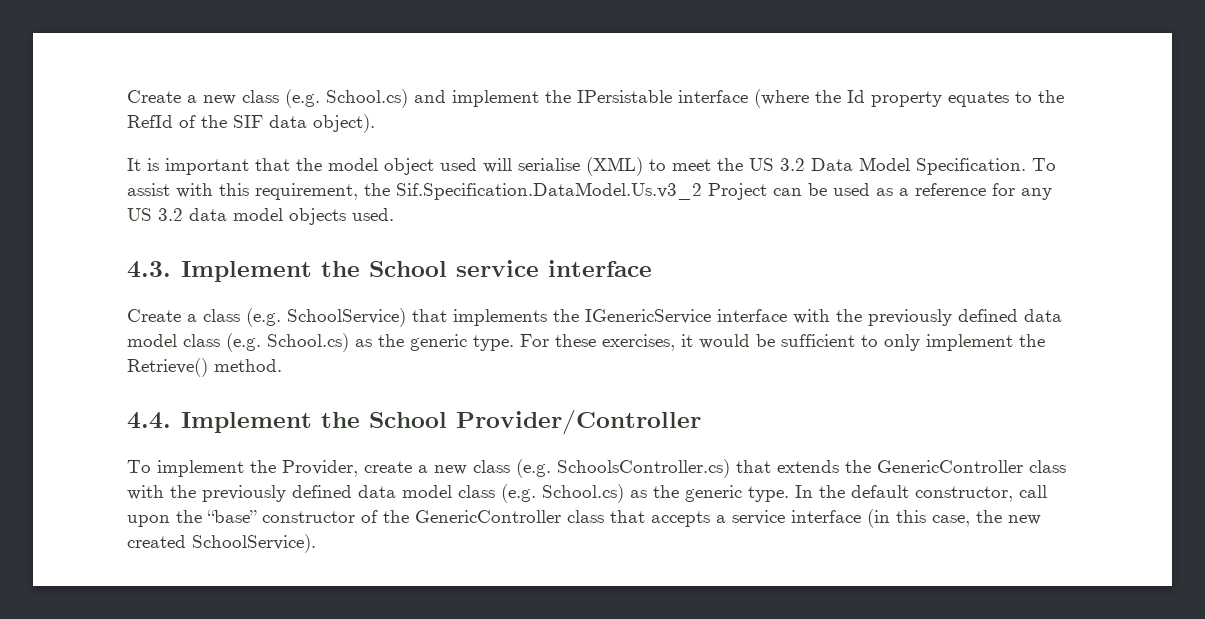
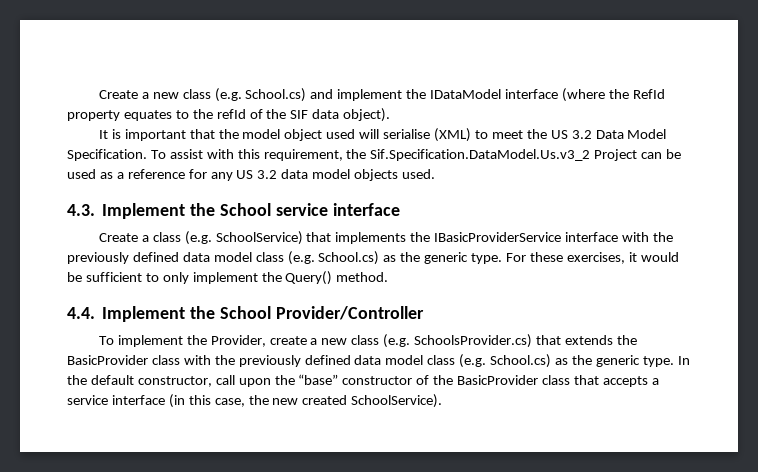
- Create a new class (e.g. School.cs) and implement the IPersistable interface (where the Id property equates to the RefId of the SIF data object).
+ Create a new class (e.g. School.cs) and implement the IDataModel interface (where the RefId property equates to the refId of the SIF data object).
- Create a class (e.g. SchoolService) that implements the IGenericService interface with the previously defined data model class (e.g. School.cs) as the generic type.
+ Create a class (e.g. SchoolService) that implements the IBasicProviderService interface with the previously defined data model class (e.g. School.cs) as the generic type.
- For these exercises, it would be sufficient to only implement the Retrieve() method.
+ For these exercises, it would be sufficient to only implement the Query() method.
- To implement the Provider, create a new class (e.g. SchoolsController.cs) that extends the GenericController class with the previously defined data model class (e.g. School.cs) as the generic type.
+ To implement the Provider, create a new class (e.g. SchoolsProvider.cs) that extends the BasicProvider class with the previously defined data model class (e.g. School.cs) as the generic type.
- In the default constructor, call upon the “base” constructor of the GenericController class that accepts a service interface (in this case, the new created SchoolService).
+ In the default constructor, call upon the “base” constructor of the BasicProvider class that accepts a service interface (in this case, the new created SchoolService).

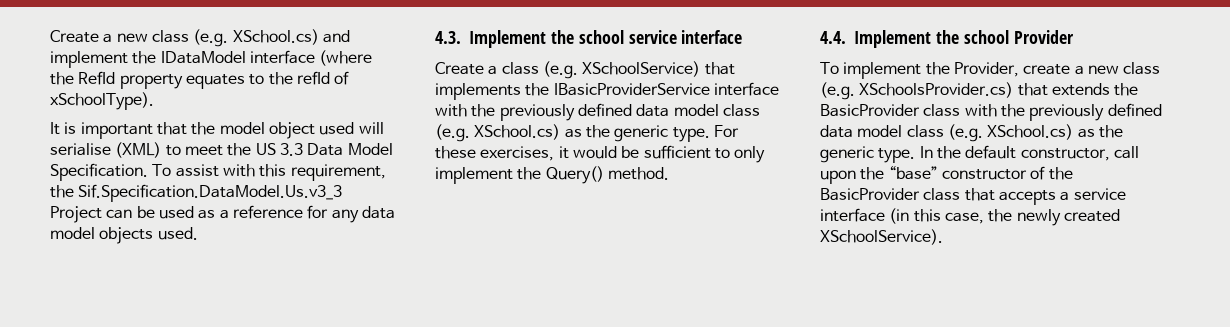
- Create a new class (e.g. School.cs) and implement the IDataModel interface (where the RefId property equates to the refId of the SIF data object).
+ Create a new class (e.g. XSchool.cs) and implement the IDataModel interface (where the RefId property equates to the refId of xSchoolType).
- It is important that the model object used will serialise (XML) to meet the US 3.2 Data Model Specification.
+ It is important that the model object used will serialise (XML) to meet the US 3.3 Data Model Specification.
- To assist with this requirement, the Sif.Specification.DataModel.Us.v3_2 Project can be used as a reference for any US 3.2 data model objects used.
+ To assist with this requirement, the Sif.Specification.DataModel.Us.v3_3 Project can be used as a reference for any data model objects used.
- 4.3. Implement the School service interface
+ 4.3. Implement the school service interface
- Create a class (e.g. SchoolService) that implements the IBasicProviderService interface with the previously defined data model class (e.g. School.cs) as the generic type.
+ Create a class (e.g. XSchoolService) that implements the IBasicProviderService interface with the previously defined data model class (e.g. XSchool.cs) as the generic type.
- 4.4. Implement the School Provider/Controller
+ 4.4. Implement the school Provider
- To implement the Provider, create a new class (e.g. SchoolsProvider.cs) that extends the BasicProvider class with the previously defined data model class (e.g. School.cs) as the generic type.
+ To implement the Provider, create a new class (e.g. XSchoolsProvider.cs) that extends the BasicProvider class with the previously defined data model class (e.g. XSchool.cs) as the generic type.
- In the default constructor, call upon the “base” constructor of the BasicProvider class that accepts a service interface (in this case, the new created SchoolService).
+ In the default constructor, call upon the “base” constructor of the BasicProvider class that accepts a service interface (in this case, the newly created XSchoolService).

